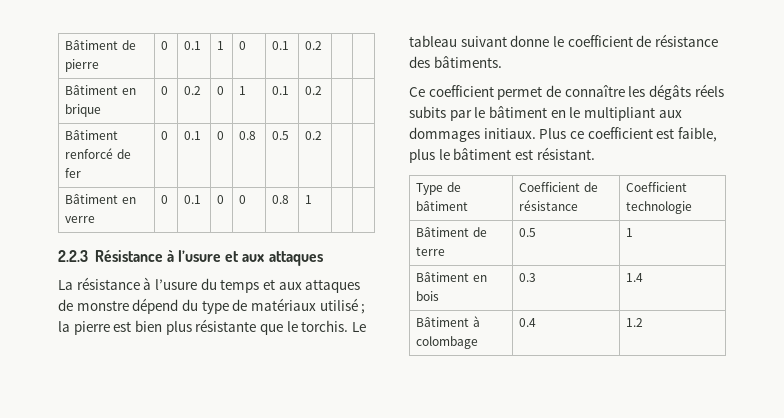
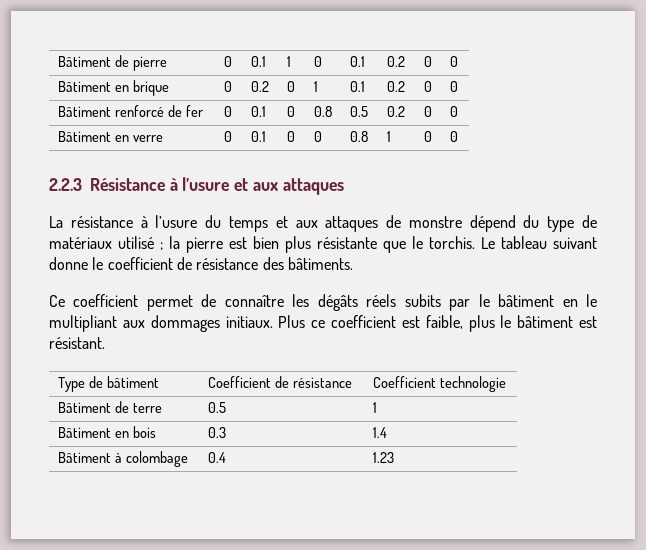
- Bâtiment de pierre | 0 | 0.1 | 1 | 0 | 0.1 | 0.2 | |
+ Bâtiment de pierre | 0 | 0.1 | 1 | 0 | 0.1 | 0.2 | 0 | 0
- Bâtiment en brique | 0 | 0.2 | 0 | 1 | 0.1 | 0.2 | |
+ Bâtiment en brique | 0 | 0.2 | 0 | 1 | 0.1 | 0.2 | 0 | 0
- Bâtiment renforcé de fer | 0 | 0.1 | 0 | 0.8 | 0.5 | 0.2 | |
+ Bâtiment renforcé de fer | 0 | 0.1 | 0 | 0.8 | 0.5 | 0.2 | 0 | 0
- Bâtiment en verre | 0 | 0.1 | 0 | 0 | 0.8 | 1 | |
+ Bâtiment en verre | 0 | 0.1 | 0 | 0 | 0.8 | 1 | 0 | 0
- Bâtiment à colombage | 0.4 | 1.2
+ Bâtiment à colombage | 0.4 | 1.23

